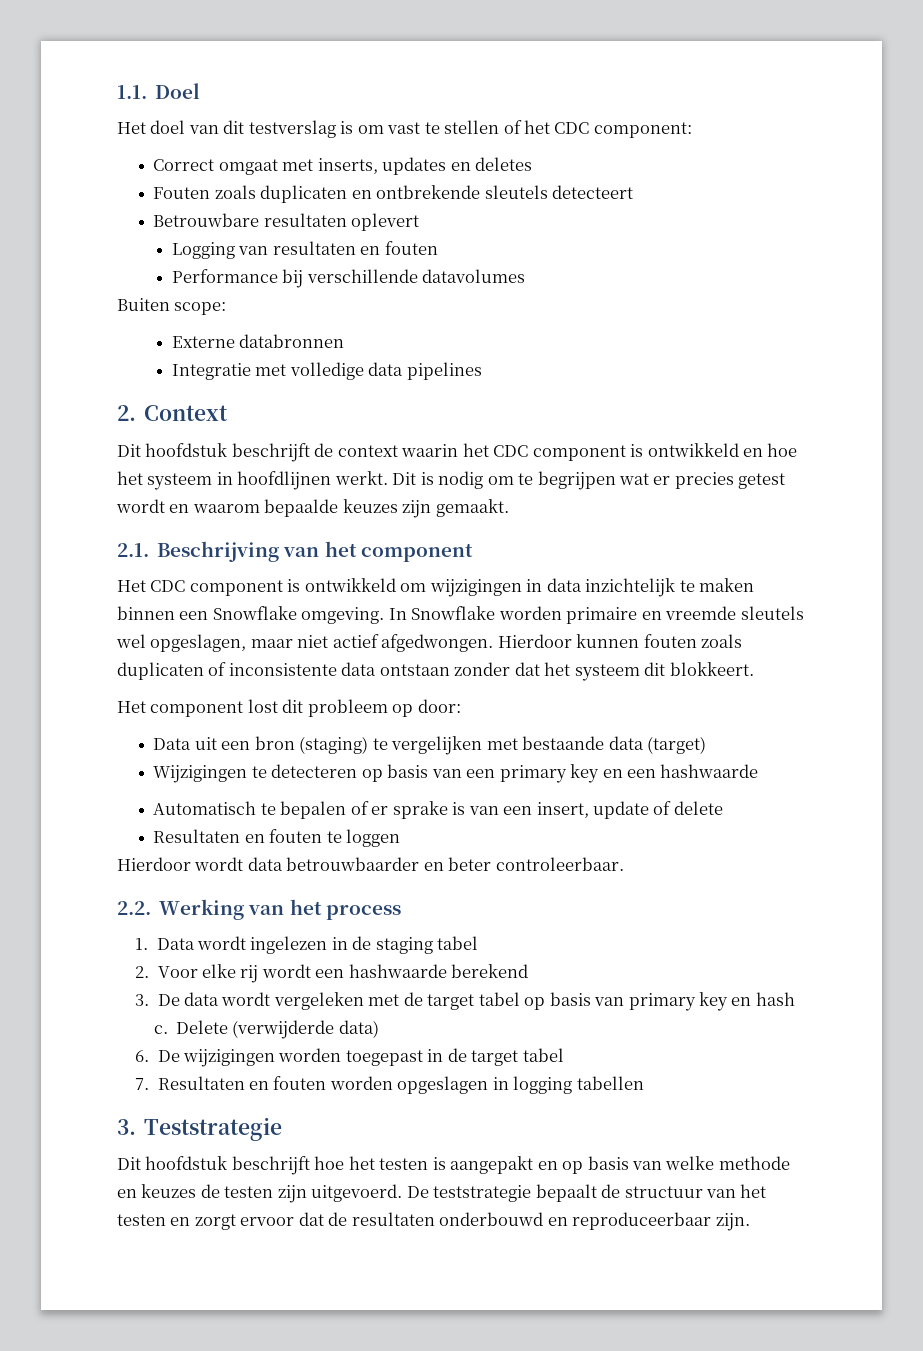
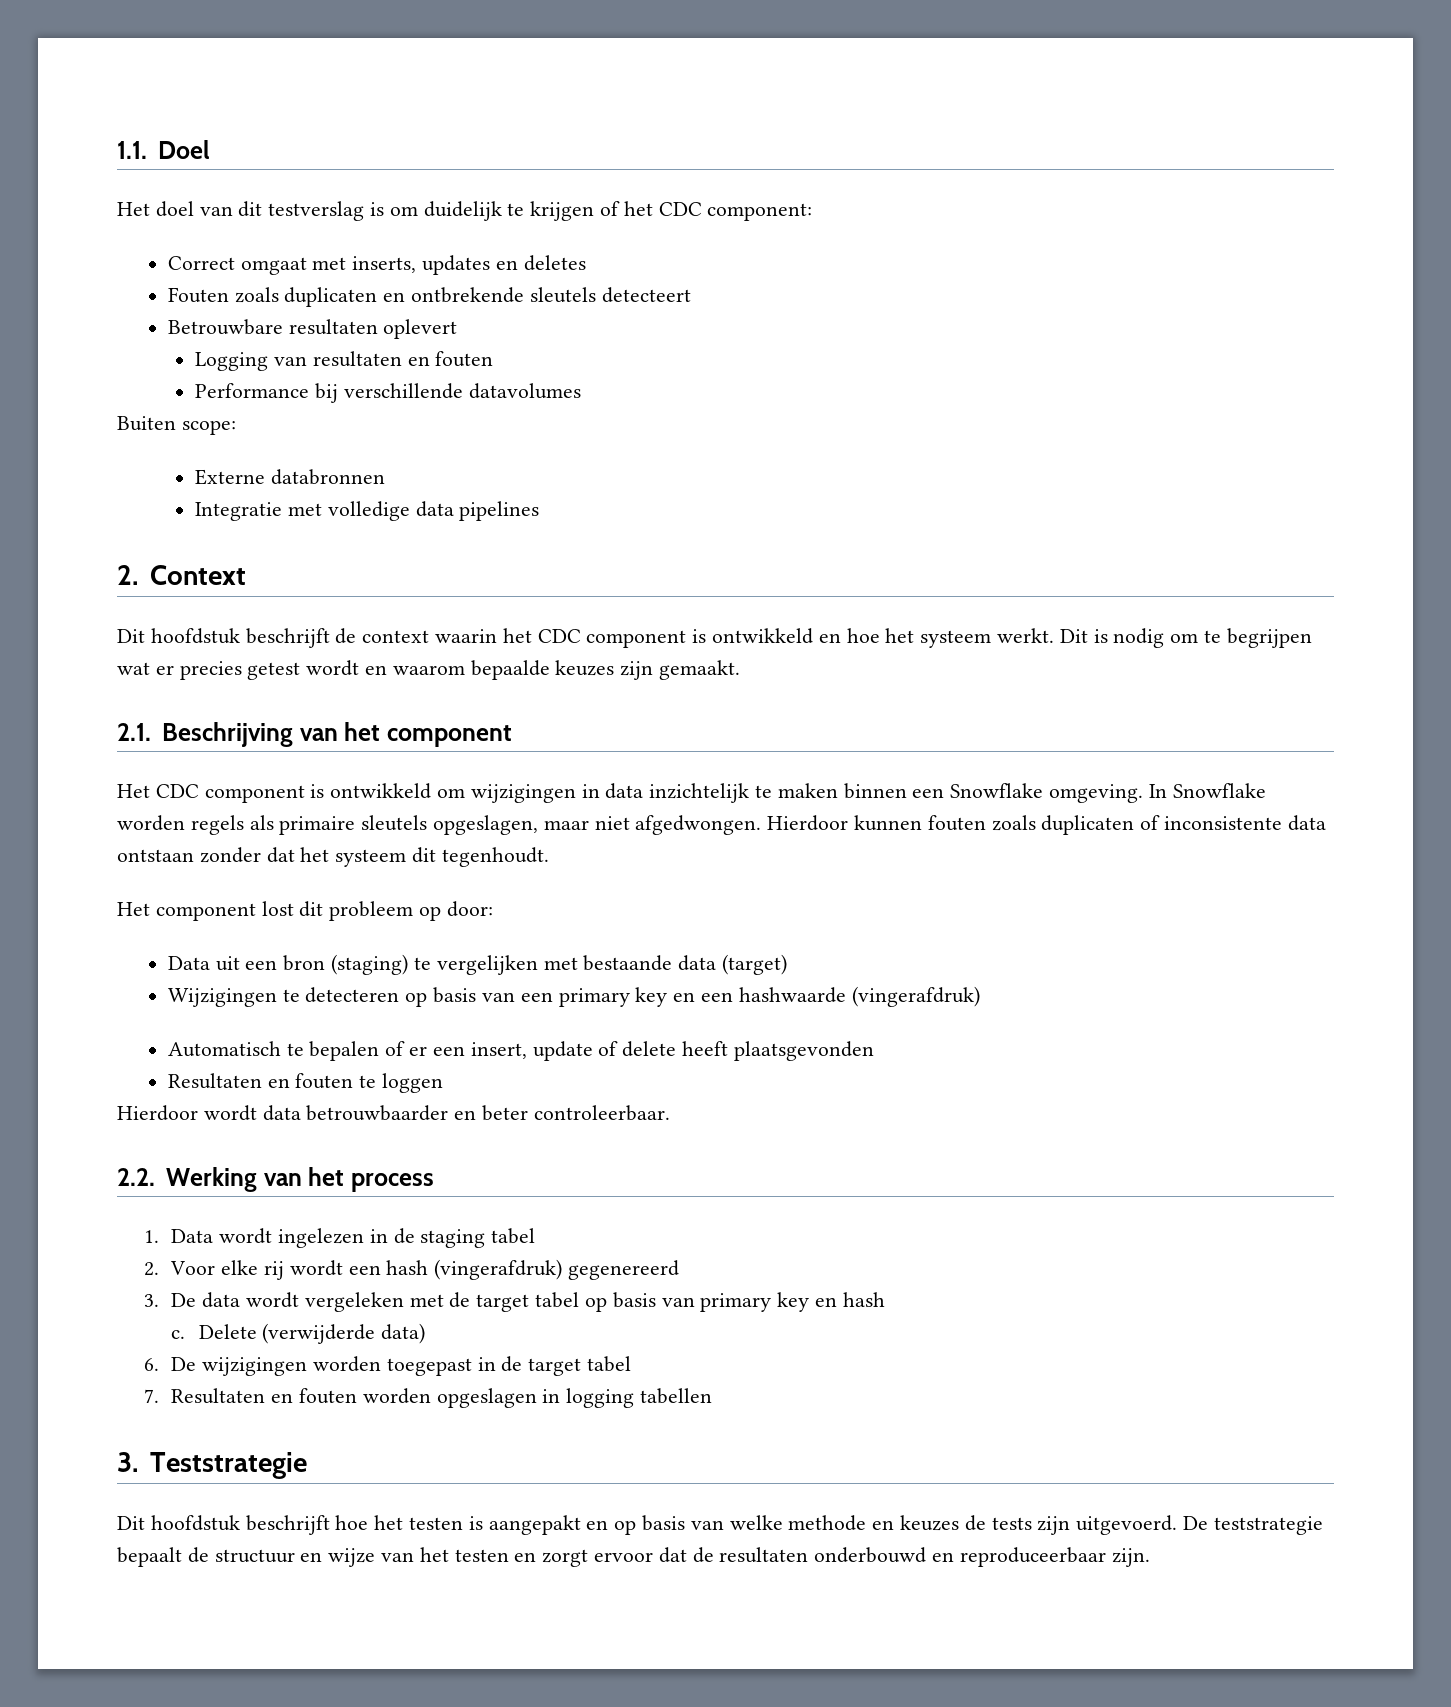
- Het doel van dit testverslag is om vast te stellen of het CDC component:
+ Het doel van dit testverslag is om duidelijk te krijgen of het CDC component:
- Dit hoofdstuk beschrijft de context waarin het CDC component is ontwikkeld en hoe het systeem in hoofdlijnen werkt.
+ Dit hoofdstuk beschrijft de context waarin het CDC component is ontwikkeld en hoe het systeem werkt.
- In Snowflake worden primaire en vreemde sleutels wel opgeslagen, maar niet actief afgedwongen.
+ In Snowflake worden regels als primaire sleutels opgeslagen, maar niet afgedwongen.
- Hierdoor kunnen fouten zoals duplicaten of inconsistente data ontstaan zonder dat het systeem dit blokkeert.
+ Hierdoor kunnen fouten zoals duplicaten of inconsistente data ontstaan zonder dat het systeem dit tegenhoudt.
- Wijzigingen te detecteren op basis van een primary key en een hashwaarde
+ Wijzigingen te detecteren op basis van een primary key en een hashwaarde (vingerafdruk)
- Automatisch te bepalen of er sprake is van een insert, update of delete
+ Automatisch te bepalen of er een insert, update of delete heeft plaatsgevonden
- 2. Voor elke rij wordt een hashwaarde berekend
+ 2. Voor elke rij wordt een hash (vingerafdruk) gegenereerd
- Dit hoofdstuk beschrijft hoe het testen is aangepakt en op basis van welke methode en keuzes de testen zijn uitgevoerd.
+ Dit hoofdstuk beschrijft hoe het testen is aangepakt en op basis van welke methode en keuzes de tests zijn uitgevoerd.
- De teststrategie bepaalt de structuur van het testen en zorgt ervoor dat de resultaten onderbouwd en reproduceerbaar zijn.
+ De teststrategie bepaalt de structuur en wijze van het testen en zorgt ervoor dat de resultaten onderbouwd en reproduceerbaar zijn.

